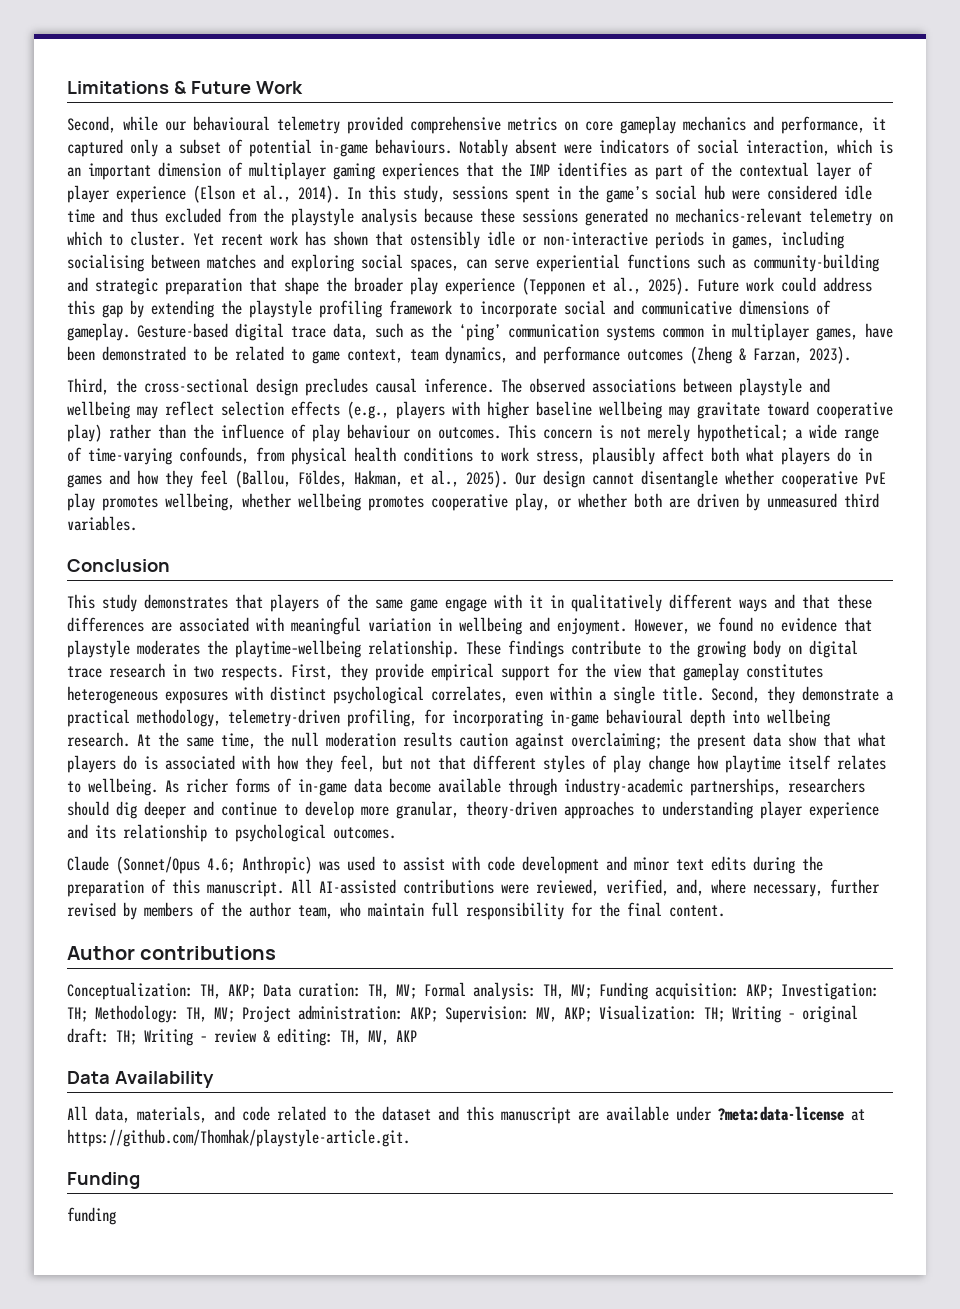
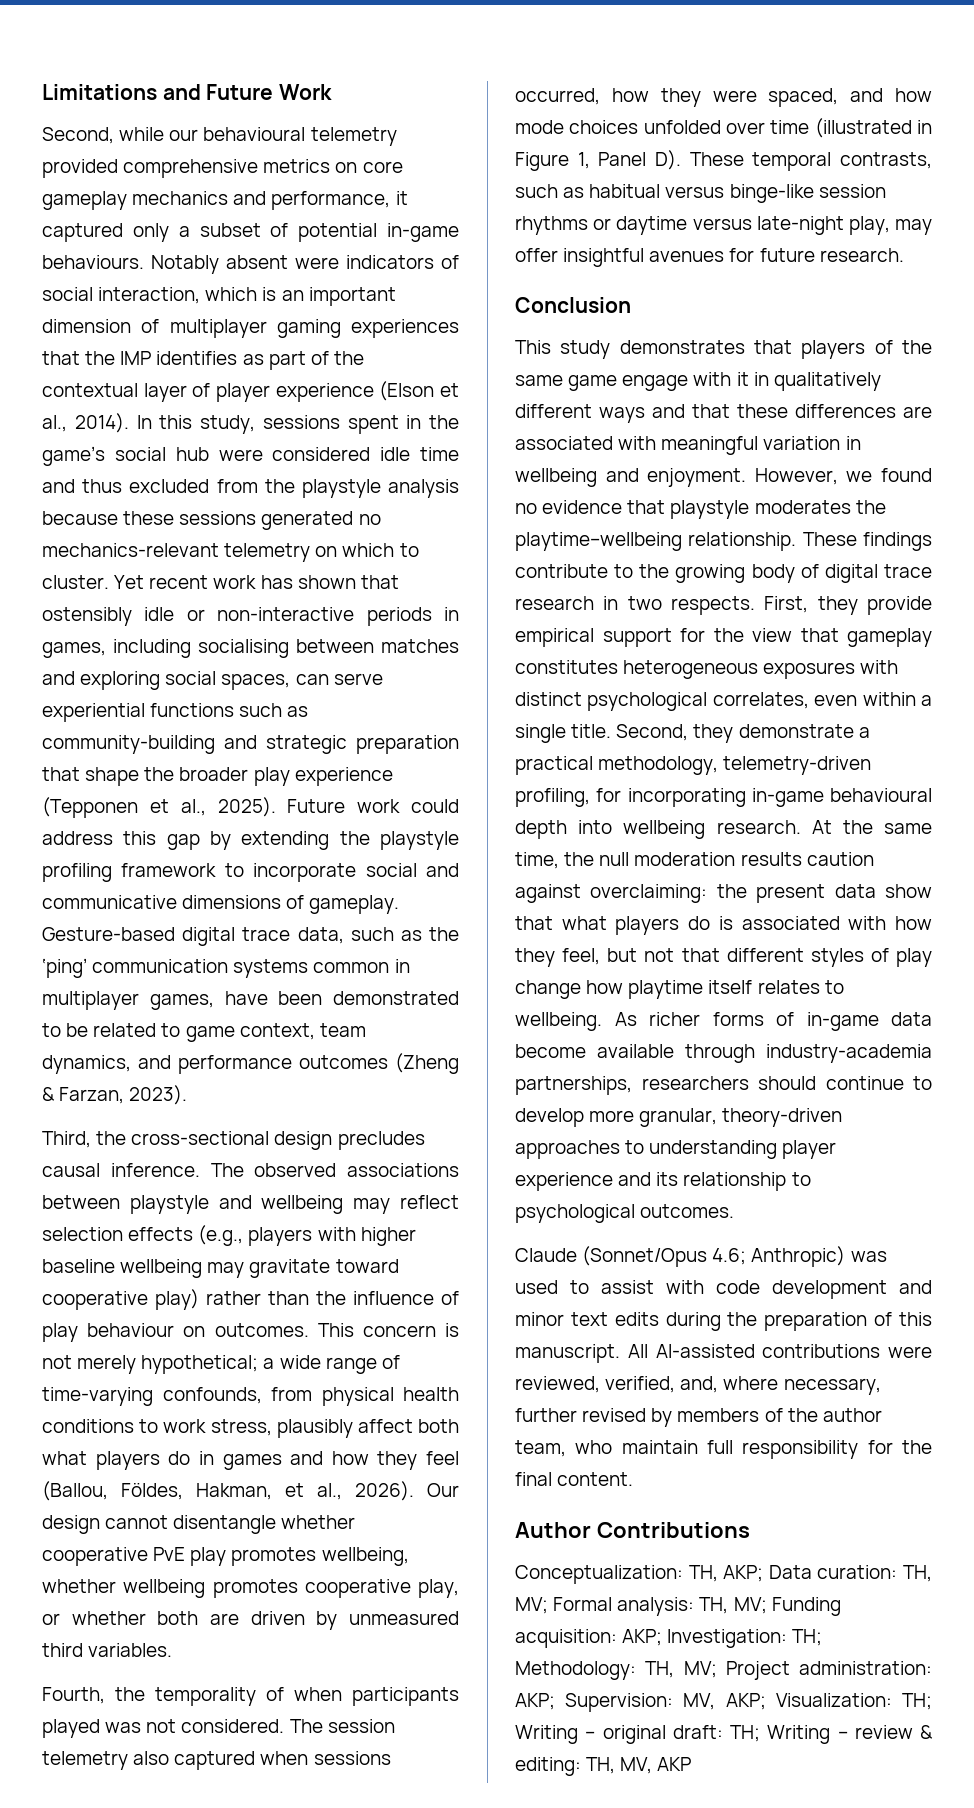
- Limitations & Future Work
+ Limitations and Future Work
- This concern is not merely hypothetical; a wide range of time-varying confounds, from physical health conditions to work stress, plausibly affect both what players do in games and how they feel (Ballou, Földes, Hakman, et al., 2025).
+ This concern is not merely hypothetical; a wide range of time-varying confounds, from physical health conditions to work stress, plausibly affect both what players do in games and how they feel (Ballou, Földes, Hakman, et al., 2026).
+ Fourth, the temporality of when participants played was not considered. The session telemetry also captured when sessions occurred, how they were spaced, and how mode choices unfolded over time (illustrated in Figure 1, Panel D). These temporal contrasts, such as habitual versus binge-like session rhythms or daytime versus late-night play, may offer insightful avenues for future research.
- These findings contribute to the growing body on digital trace research in two respects.
+ These findings contribute to the growing body of digital trace research in two respects.
- At the same time, the null moderation results caution against overclaiming; the present data show that what players do is associated with how they feel, but not that different styles of play change how playtime itself relates to wellbeing.
+ At the same time, the null moderation results caution against overclaiming: the present data show that what players do is associated with how they feel, but not that different styles of play change how playtime itself relates to wellbeing.
- As richer forms of in-game data become available through industry-academic partnerships, researchers should dig deeper and continue to develop more granular, theory-driven approaches to understanding player experience and its relationship to psychological outcomes.
+ As richer forms of in-game data become available through industry-academia partnerships, researchers should continue to develop more granular, theory-driven approaches to understanding player experience and its relationship to psychological outcomes.
- Author contributions
+ Author Contributions
- Data Availability
- All data, materials, and code related to the dataset and this manuscript are available under ?meta:data-license at https://github.com/Thomhak/playstyle-article.git.
- Funding
- funding

